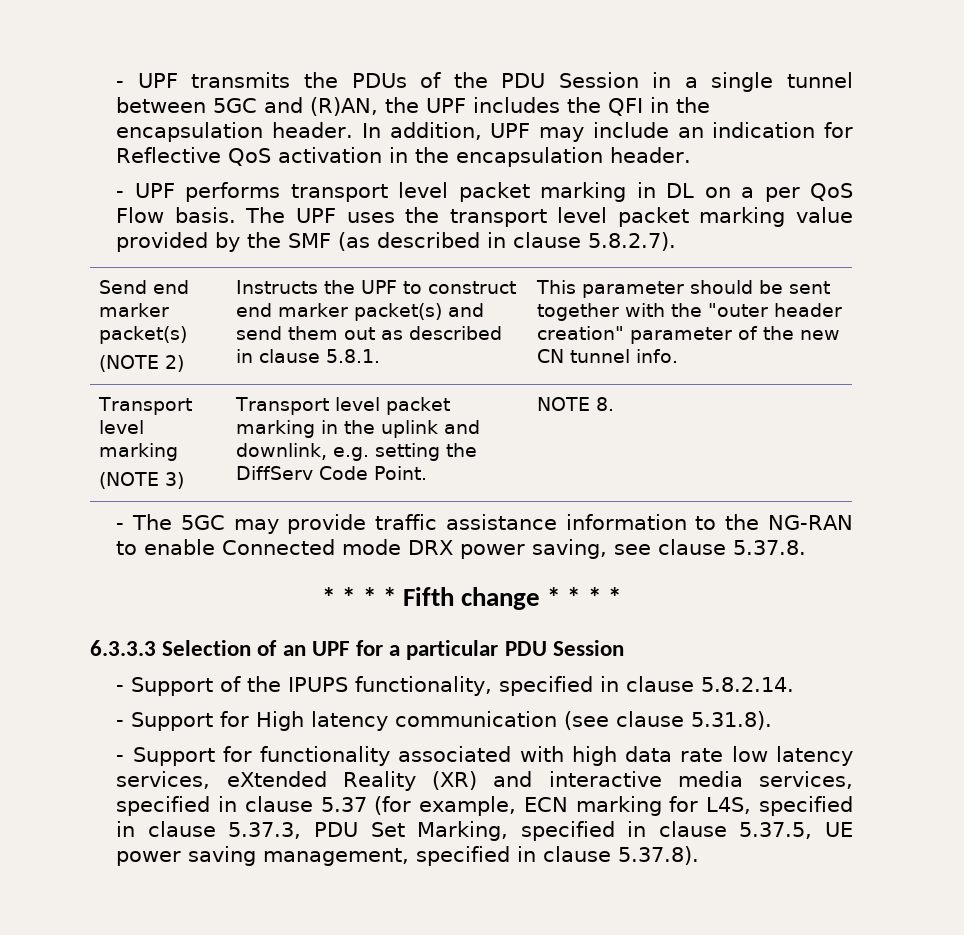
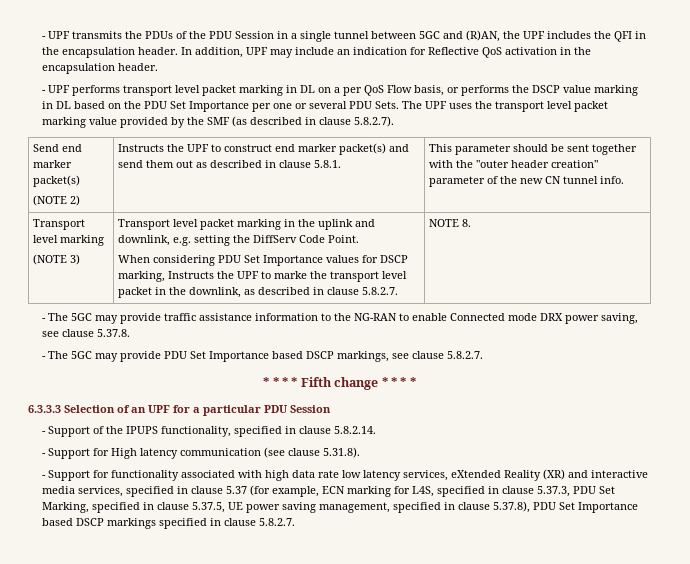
- - UPF performs transport level packet marking in DL on a per QoS Flow basis.
+ - UPF performs transport level packet marking in DL on a per QoS Flow basis, or performs the DSCP value marking in DL based on the PDU Set Importance per one or several PDU Sets.
+ When considering PDU Set Importance values for DSCP marking, Instructs the UPF to marke the transport level packet in the downlink, as described in clause 5.8.2.7.
+ - The 5GC may provide PDU Set Importance based DSCP markings, see clause 5.8.2.7.
- - Support for functionality associated with high data rate low latency services, eXtended Reality (XR) and interactive media services, specified in clause 5.37 (for example, ECN marking for L4S, specified in clause 5.37.3, PDU Set Marking, specified in clause 5.37.5, UE power saving management, specified in clause 5.37.8).
+ - Support for functionality associated with high data rate low latency services, eXtended Reality (XR) and interactive media services, specified in clause 5.37 (for example, ECN marking for L4S, specified in clause 5.37.3, PDU Set Marking, specified in clause 5.37.5, UE power saving management, specified in clause 5.37.8), PDU Set Importance based DSCP markings specified in clause 5.8.2.7.

